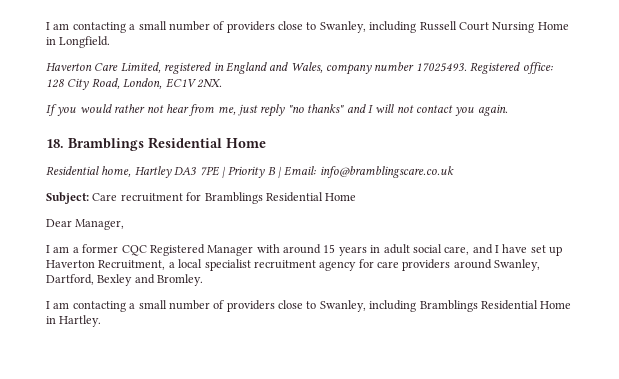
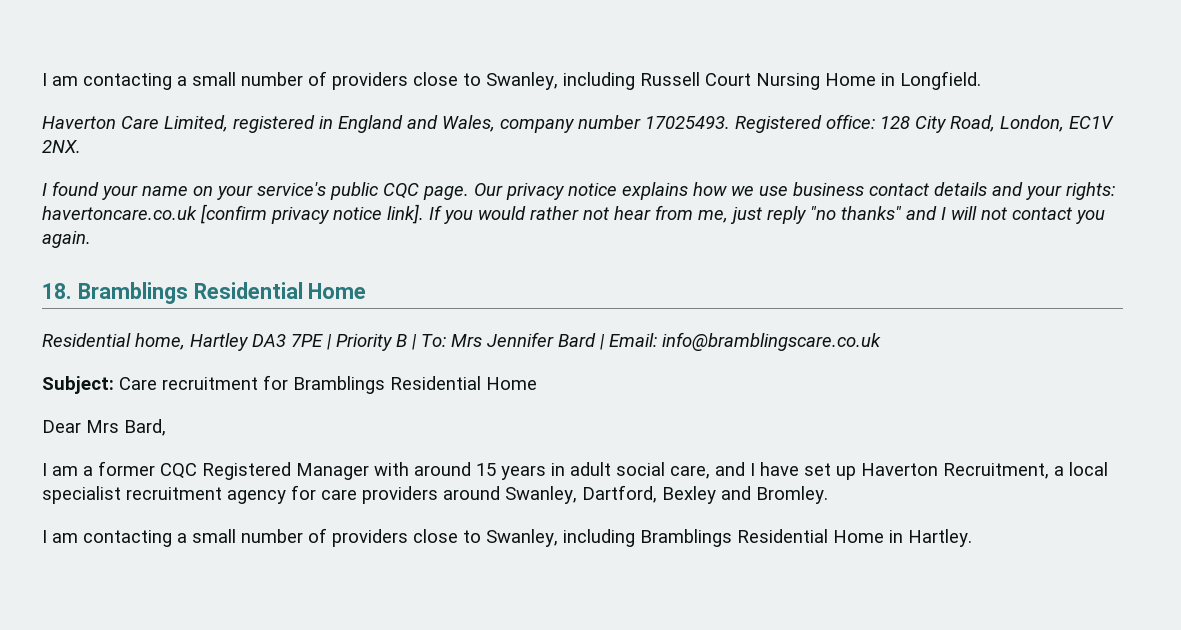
+ I found your name on your service's public CQC page. Our privacy notice explains how we use business contact details and your rights: havertoncare.co.uk [confirm privacy notice link].
- Residential home, Hartley DA3 7PE | Priority B | Email: info@bramblingscare.co.uk
+ Residential home, Hartley DA3 7PE | Priority B | To: Mrs Jennifer Bard | Email: info@bramblingscare.co.uk
- Dear Manager,
+ Dear Mrs Bard,

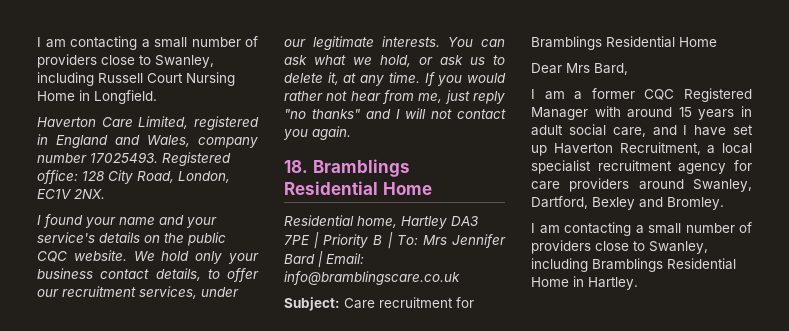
- I found your name on your service's public CQC page. Our privacy notice explains how we use business contact details and your rights: havertoncare.co.uk [confirm privacy notice link].
+ I found your name and your service's details on the public CQC website. We hold only your business contact details, to offer our recruitment services, under our legitimate interests. You can ask what we hold, or ask us to delete it, at any time.

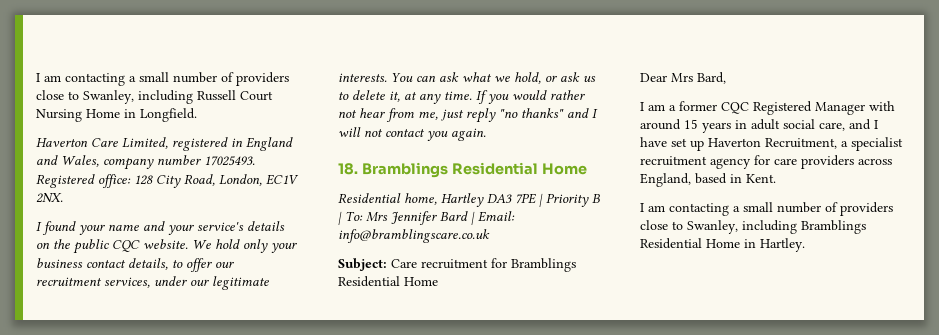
- I am a former CQC Registered Manager with around 15 years in adult social care, and I have set up Haverton Recruitment, a local specialist recruitment agency for care providers around Swanley, Dartford, Bexley and Bromley.
+ I am a former CQC Registered Manager with around 15 years in adult social care, and I have set up Haverton Recruitment, a specialist recruitment agency for care providers across England, based in Kent.

